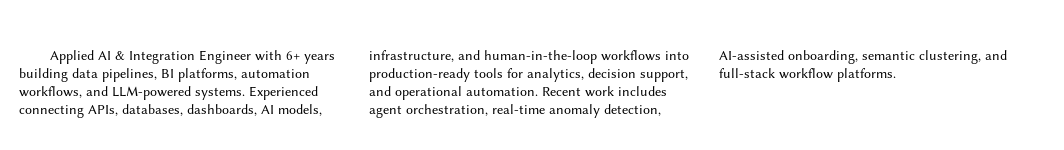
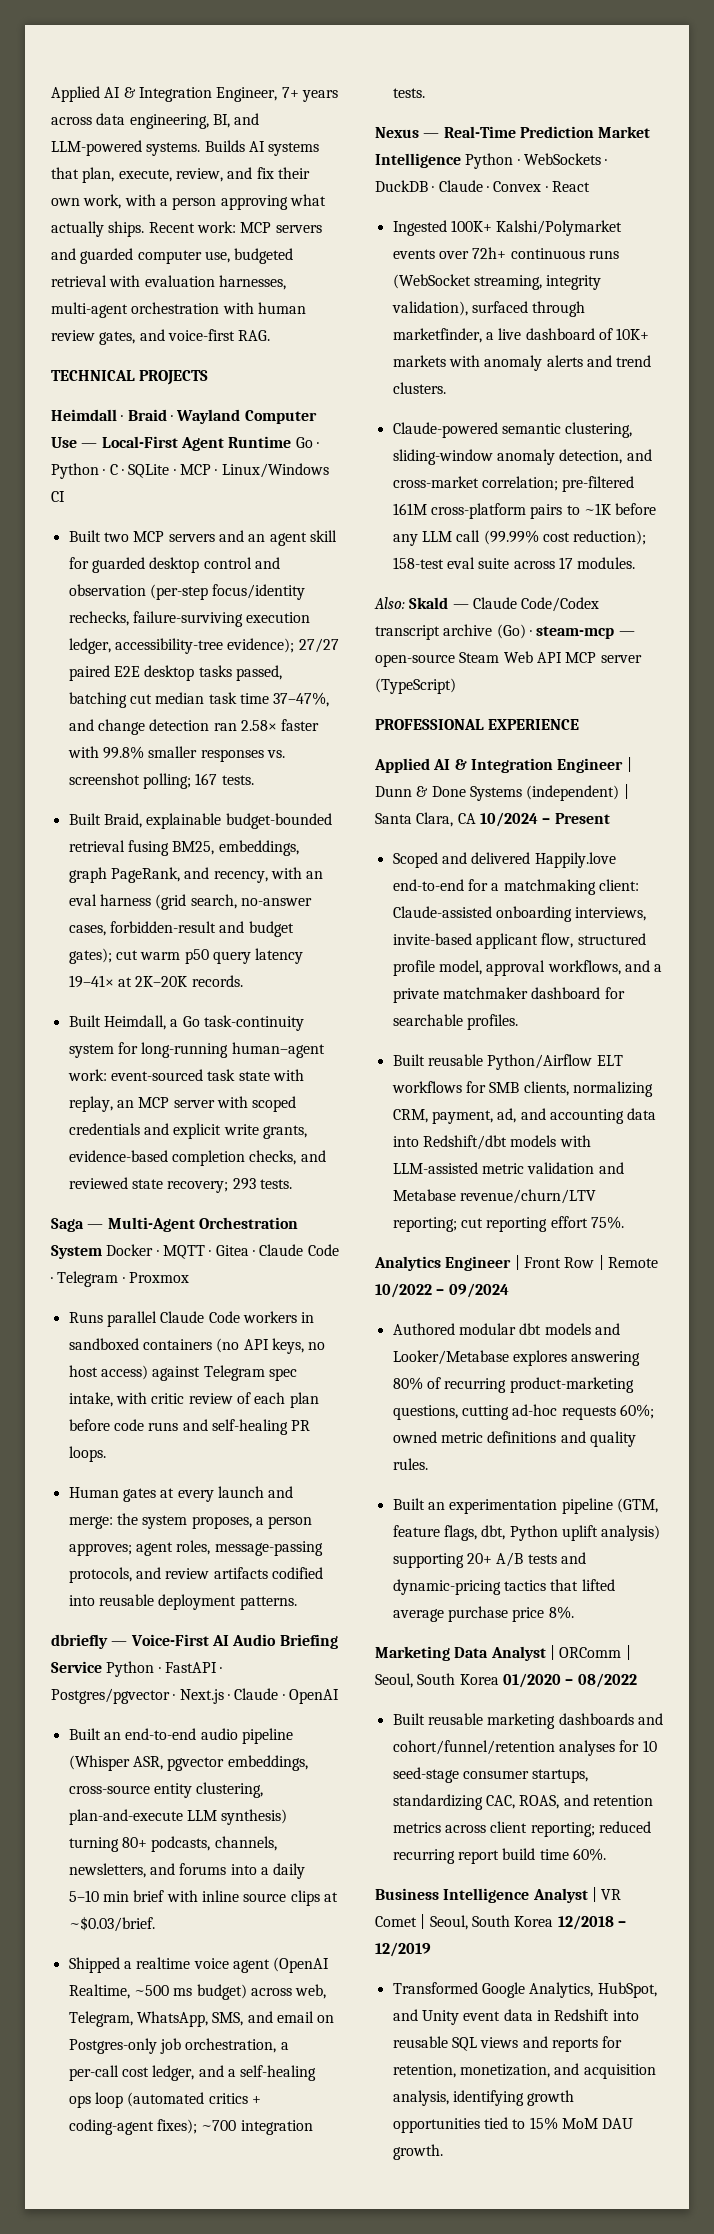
- Applied AI & Integration Engineer with 6+ years building data pipelines, BI platforms, automation workflows, and LLM-powered systems. Experienced connecting APIs, databases, dashboards, AI models, infrastructure, and human-in-the-loop workflows into production-ready tools for analytics, decision support, and operational automation. Recent work includes agent orchestration, real-time anomaly detection, AI-assisted onboarding, semantic clustering, and full-stack workflow platforms.
+ Applied AI & Integration Engineer, 7+ years across data engineering, BI, and LLM-powered systems. Builds AI systems that plan, execute, review, and fix their own work, with a person approving what actually ships. Recent work: MCP servers and guarded computer use, budgeted retrieval with evaluation harnesses, multi-agent orchestration with human review gates, and voice-first RAG.
+ TECHNICAL PROJECTS
+ Heimdall · Braid · Wayland Computer Use — Local-First Agent Runtime Go · Python · C · SQLite · MCP · Linux/Windows CI
+ Built two MCP servers and an agent skill for guarded desktop control and observation (per-step focus/identity rechecks, failure-surviving execution ledger, accessibility-tree evidence); 27/27 paired E2E desktop tasks passed, batching cut median task time 37–47%, and change detection ran 2.58× faster with 99.8% smaller responses vs. screenshot polling; 167 tests.
+ Built Braid, explainable budget-bounded retrieval fusing BM25, embeddings, graph PageRank, and recency, with an eval harness (grid search, no-answer cases, forbidden-result and budget gates); cut warm p50 query latency 19–41× at 2K–20K records.
+ Built Heimdall, a Go task-continuity system for long-running human–agent work: event-sourced task state with replay, an MCP server with scoped credentials and explicit write grants, evidence-based completion checks, and reviewed state recovery; 293 tests.
+ Saga — Multi-Agent Orchestration System Docker · MQTT · Gitea · Claude Code · Telegram · Proxmox
+ Runs parallel Claude Code workers in sandboxed containers (no API keys, no host access) against Telegram spec intake, with critic review of each plan before code runs and self-healing PR loops.
+ Human gates at every launch and merge: the system proposes, a person approves; agent roles, message-passing protocols, and review artifacts codified into reusable deployment patterns.
+ dbriefly — Voice-First AI Audio Briefing Service Python · FastAPI · Postgres/pgvector · Next.js · Claude · OpenAI
+ Built an end-to-end audio pipeline (Whisper ASR, pgvector embeddings, cross-source entity clustering, plan-and-execute LLM synthesis) turning 80+ podcasts, channels, newsletters, and forums into a daily 5–10 min brief with inline source clips at ~$0.03/brief.
+ Shipped a realtime voice agent (OpenAI Realtime, ~500 ms budget) across web, Telegram, WhatsApp, SMS, and email on Postgres-only job orchestration, a per-call cost ledger, and a self-healing ops loop (automated critics + coding-agent fixes); ~700 integration tests.
+ Nexus — Real-Time Prediction Market Intelligence Python · WebSockets · DuckDB · Claude · Convex · React
+ Ingested 100K+ Kalshi/Polymarket events over 72h+ continuous runs (WebSocket streaming, integrity validation), surfaced through marketfinder, a live dashboard of 10K+ markets with anomaly alerts and trend clusters.
+ Claude-powered semantic clustering, sliding-window anomaly detection, and cross-market correlation; pre-filtered 161M cross-platform pairs to ~1K before any LLM call (99.99% cost reduction); 158-test eval suite across 17 modules.
+ Also: Skald — Claude Code/Codex transcript archive (Go) · steam-mcp — open-source Steam Web API MCP server (TypeScript)
+ PROFESSIONAL EXPERIENCE
+ Applied AI & Integration Engineer | Dunn & Done Systems (independent) | Santa Clara, CA 10/2024 – Present
+ Scoped and delivered Happily.love end-to-end for a matchmaking client: Claude-assisted onboarding interviews, invite-based applicant flow, structured profile model, approval workflows, and a private matchmaker dashboard for searchable profiles.
+ Built reusable Python/Airflow ELT workflows for SMB clients, normalizing CRM, payment, ad, and accounting data into Redshift/dbt models with LLM-assisted metric validation and Metabase revenue/churn/LTV reporting; cut reporting effort 75%.
+ Analytics Engineer | Front Row | Remote 10/2022 – 09/2024
+ Authored modular dbt models and Looker/Metabase explores answering 80% of recurring product-marketing questions, cutting ad-hoc requests 60%; owned metric definitions and quality rules.
+ Built an experimentation pipeline (GTM, feature flags, dbt, Python uplift analysis) supporting 20+ A/B tests and dynamic-pricing tactics that lifted average purchase price 8%.
+ Marketing Data Analyst | ORComm | Seoul, South Korea 01/2020 – 08/2022
+ Built reusable marketing dashboards and cohort/funnel/retention analyses for 10 seed-stage consumer startups, standardizing CAC, ROAS, and retention metrics across client reporting; reduced recurring report build time 60%.
+ Business Intelligence Analyst | VR Comet | Seoul, South Korea 12/2018 – 12/2019
+ Transformed Google Analytics, HubSpot, and Unity event data in Redshift into reusable SQL views and reports for retention, monetization, and acquisition analysis, identifying growth opportunities tied to 15% MoM DAU growth.

